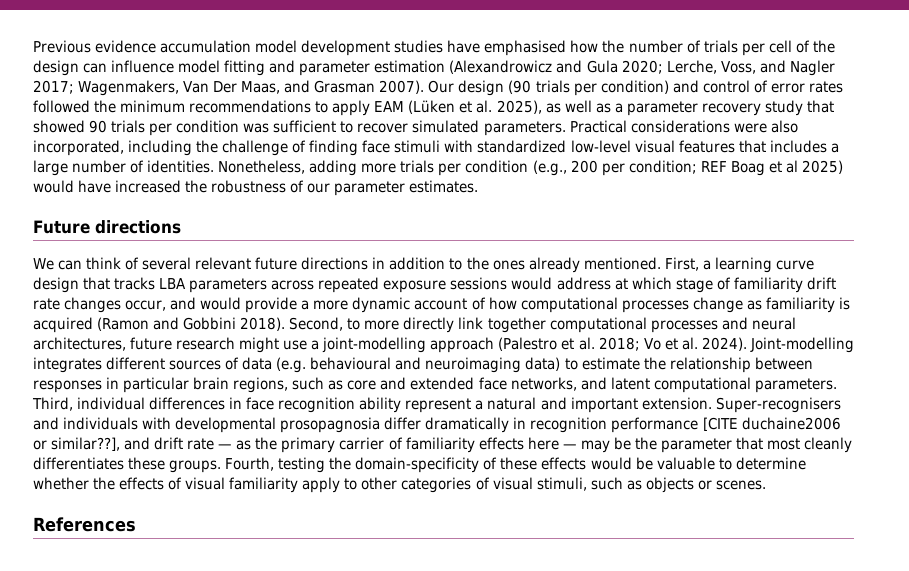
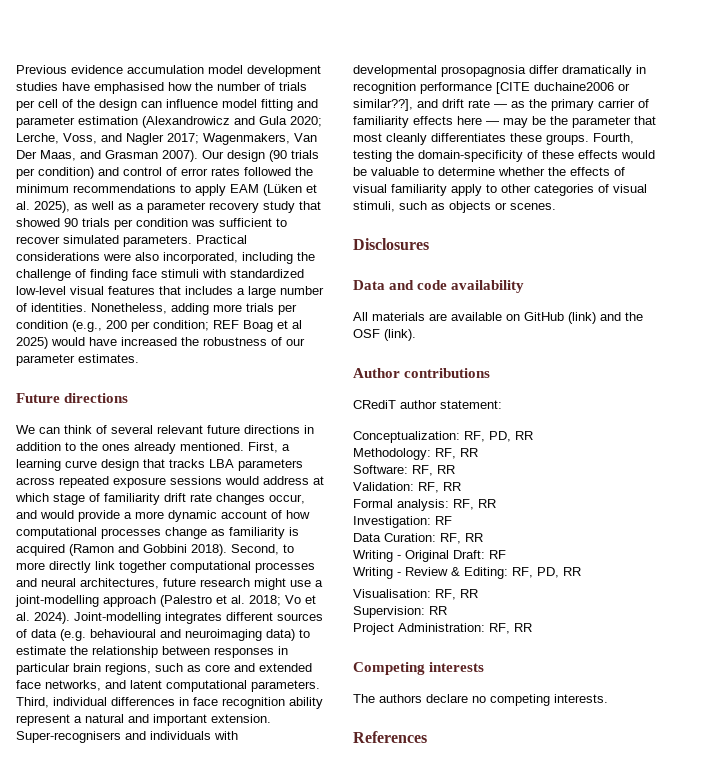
+ Disclosures
+ Data and code availability
+ All materials are available on GitHub (link) and the OSF (link).
+ Author contributions
+ CRediT author statement:
+ Conceptualization: RF, PD, RR
+ Methodology: RF, RR
+ Software: RF, RR
+ Validation: RF, RR
+ Formal analysis: RF, RR
+ Investigation: RF
+ Data Curation: RF, RR
+ Writing - Original Draft: RF
+ Writing - Review & Editing: RF, PD, RR
+ Visualisation: RF, RR
+ Supervision: RR
+ Project Administration: RF, RR
+ Competing interests
+ The authors declare no competing interests.

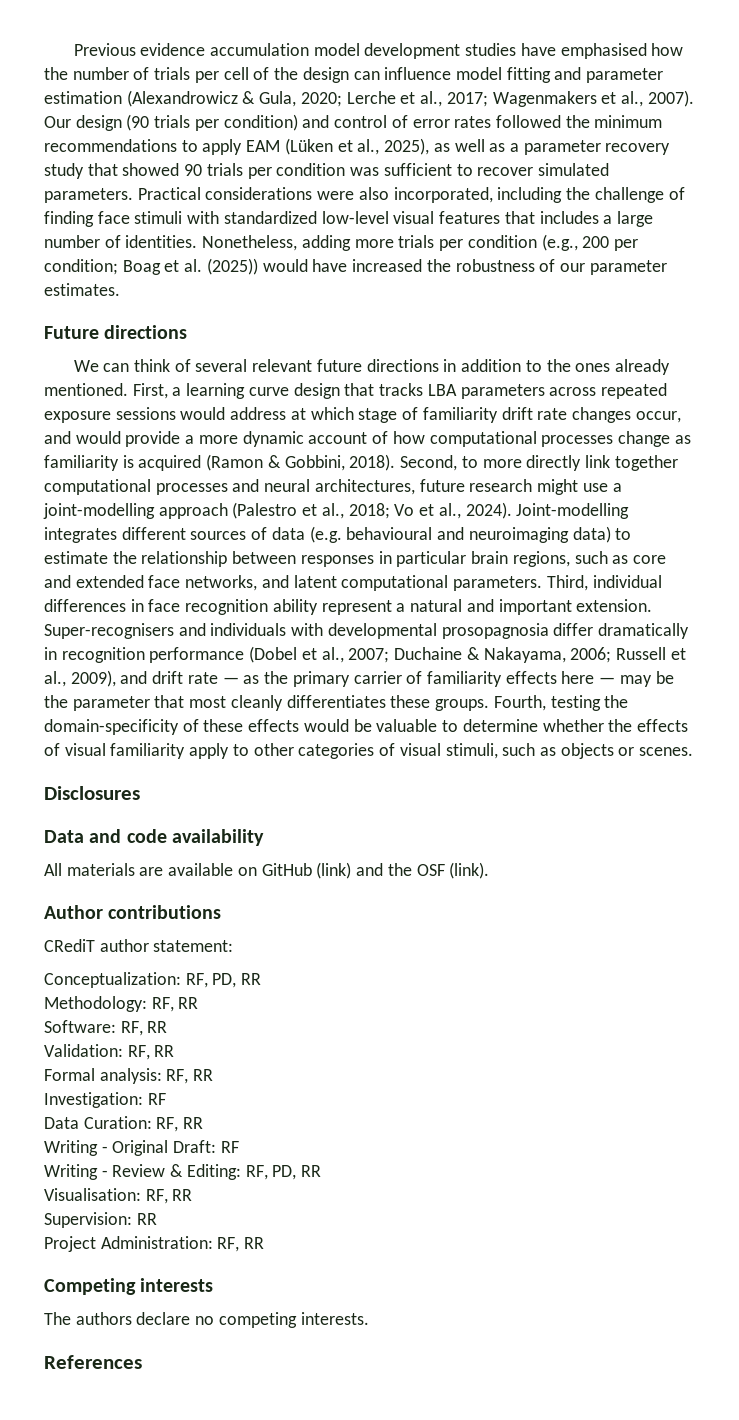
- Previous evidence accumulation model development studies have emphasised how the number of trials per cell of the design can influence model fitting and parameter estimation (Alexandrowicz and Gula 2020; Lerche, Voss, and Nagler 2017; Wagenmakers, Van Der Maas, and Grasman 2007).
+ Previous evidence accumulation model development studies have emphasised how the number of trials per cell of the design can influence model fitting and parameter estimation (Alexandrowicz & Gula, 2020; Lerche et al., 2017; Wagenmakers et al., 2007).
- Our design (90 trials per condition) and control of error rates followed the minimum recommendations to apply EAM (Lüken et al. 2025), as well as a parameter recovery study that showed 90 trials per condition was sufficient to recover simulated parameters.
+ Our design (90 trials per condition) and control of error rates followed the minimum recommendations to apply EAM (Lüken et al., 2025), as well as a parameter recovery study that showed 90 trials per condition was sufficient to recover simulated parameters.
- Nonetheless, adding more trials per condition (e.g., 200 per condition; REF Boag et al 2025) would have increased the robustness of our parameter estimates.
+ Nonetheless, adding more trials per condition (e.g., 200 per condition; Boag et al. (2025)) would have increased the robustness of our parameter estimates.
- First, a learning curve design that tracks LBA parameters across repeated exposure sessions would address at which stage of familiarity drift rate changes occur, and would provide a more dynamic account of how computational processes change as familiarity is acquired (Ramon and Gobbini 2018).
+ First, a learning curve design that tracks LBA parameters across repeated exposure sessions would address at which stage of familiarity drift rate changes occur, and would provide a more dynamic account of how computational processes change as familiarity is acquired (Ramon & Gobbini, 2018).
- Second, to more directly link together computational processes and neural architectures, future research might use a joint-modelling approach (Palestro et al. 2018; Vo et al. 2024).
+ Second, to more directly link together computational processes and neural architectures, future research might use a joint-modelling approach (Palestro et al., 2018; Vo et al., 2024).
- Super-recognisers and individuals with developmental prosopagnosia differ dramatically in recognition performance [CITE duchaine2006 or similar??], and drift rate — as the primary carrier of familiarity effects here — may be the parameter that most cleanly differentiates these groups.
+ Super-recognisers and individuals with developmental prosopagnosia differ dramatically in recognition performance (Dobel et al., 2007; Duchaine & Nakayama, 2006; Russell et al., 2009), and drift rate — as the primary carrier of familiarity effects here — may be the parameter that most cleanly differentiates these groups.

